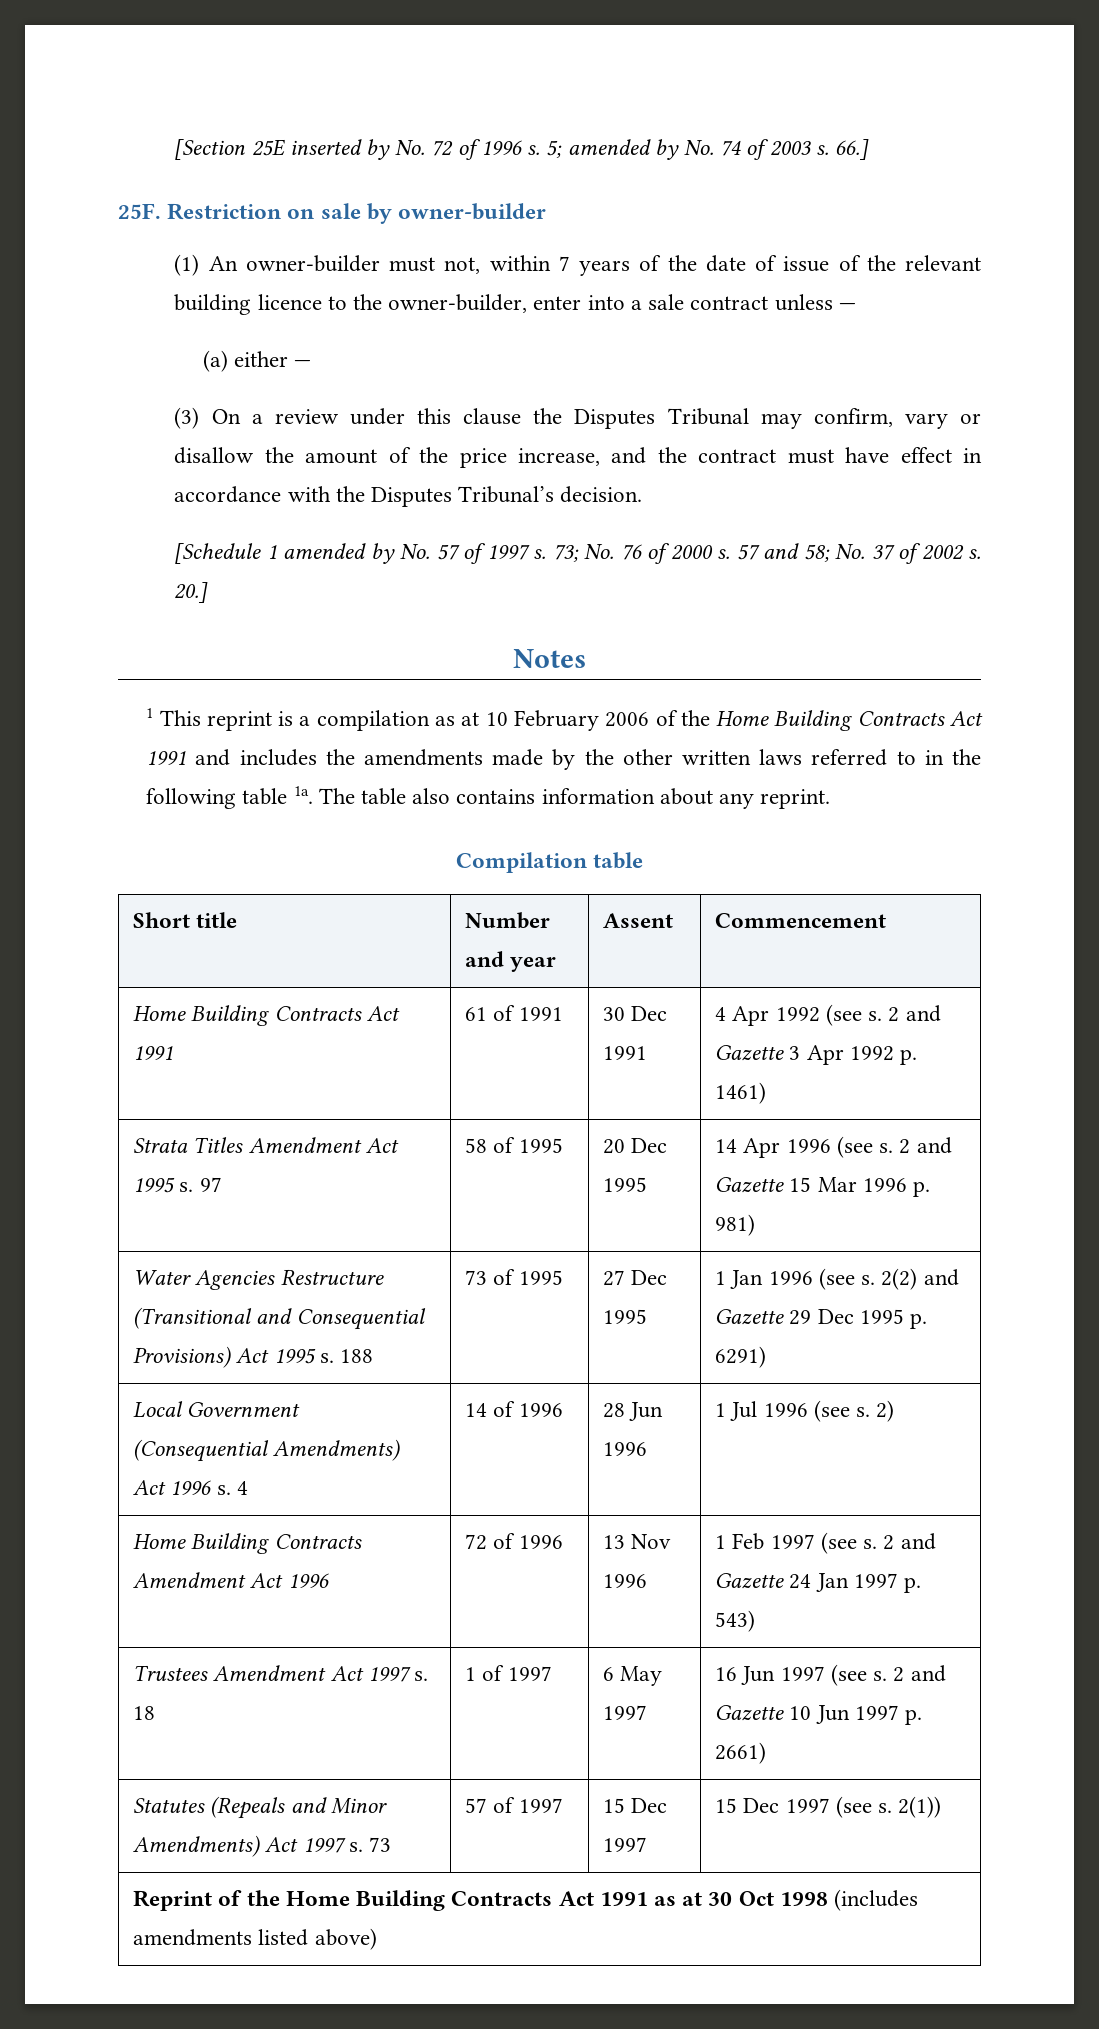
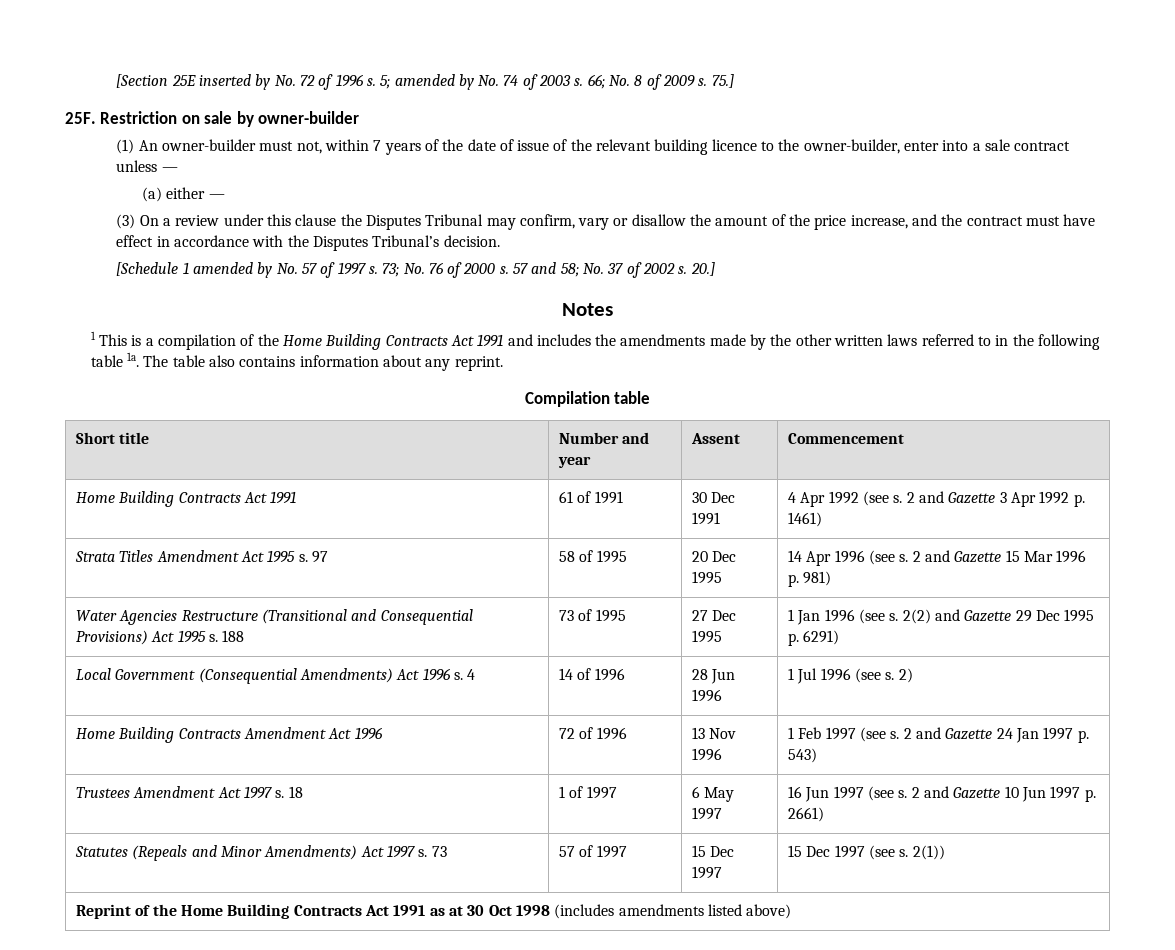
- 66.]
+ 66; No. 8 of 2009 s. 75.]
- 1 This reprint is a compilation as at 10 February 2006 of the Home Building Contracts Act 1991 and includes the amendments made by the other written laws referred to in the following table 1a.
+ 1 This is a compilation of the Home Building Contracts Act 1991 and includes the amendments made by the other written laws referred to in the following table 1a.

